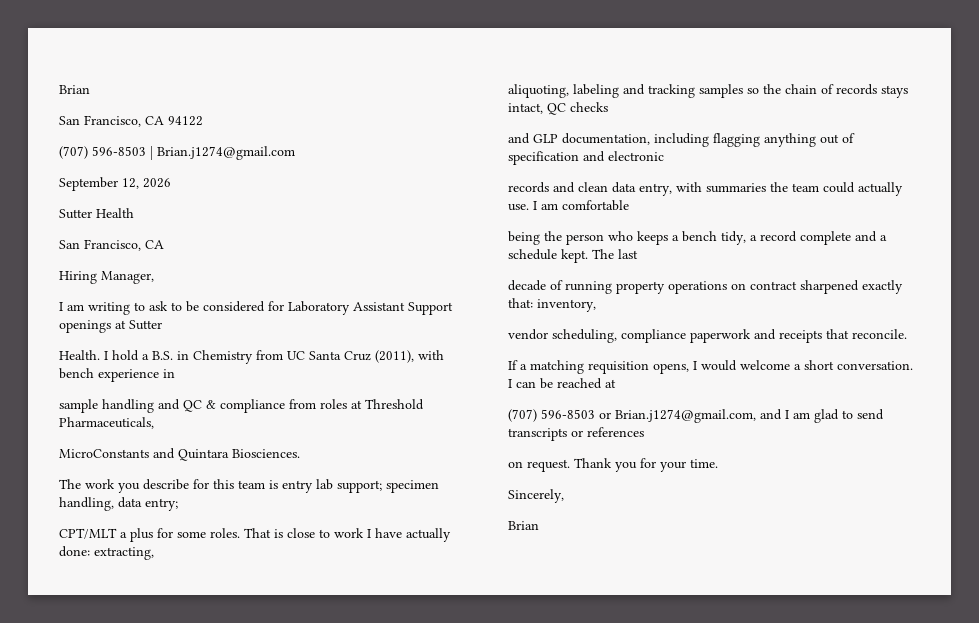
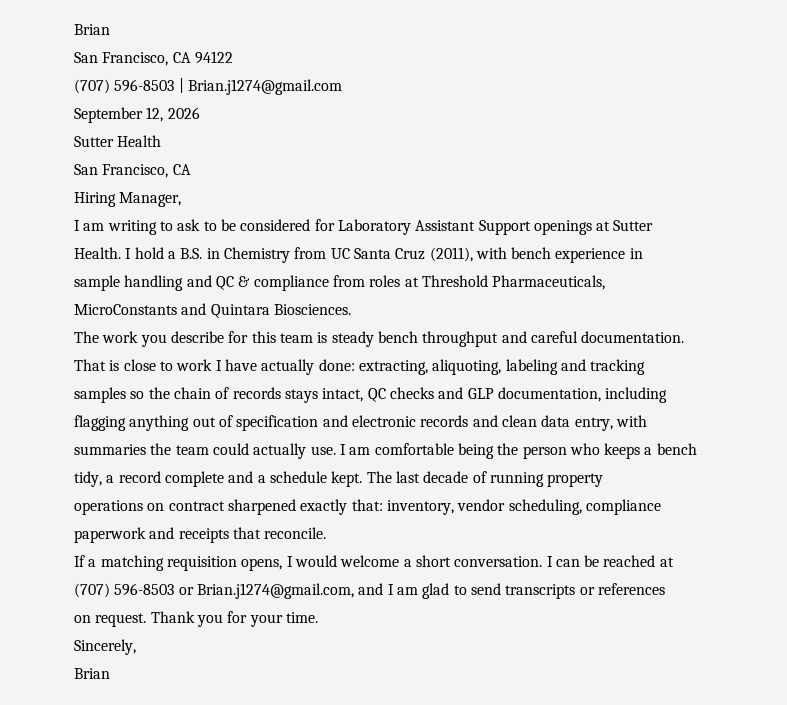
- The work you describe for this team is entry lab support; specimen handling, data entry;
- CPT/MLT a plus for some roles. That is close to work I have actually done: extracting,
- aliquoting, labeling and tracking samples so the chain of records stays intact, QC checks
- and GLP documentation, including flagging anything out of specification and electronic
- records and clean data entry, with summaries the team could actually use.
+ The work you describe for this team is steady bench throughput and careful documentation.
+ That is close to work I have actually done: extracting, aliquoting, labeling and tracking
+ samples so the chain of records stays intact, QC checks and GLP documentation, including
+ flagging anything out of specification and electronic records and clean data entry, with
+ summaries the team could actually use.
- I am comfortable
- being the person who keeps a bench tidy, a record complete and a schedule kept.
+ I am comfortable being the person who keeps a bench
+ tidy, a record complete and a schedule kept.
- The last
- decade of running property operations on contract sharpened exactly that: inventory,
- vendor scheduling, compliance paperwork and receipts that reconcile.
+ The last decade of running property
+ operations on contract sharpened exactly that: inventory, vendor scheduling, compliance
+ paperwork and receipts that reconcile.

